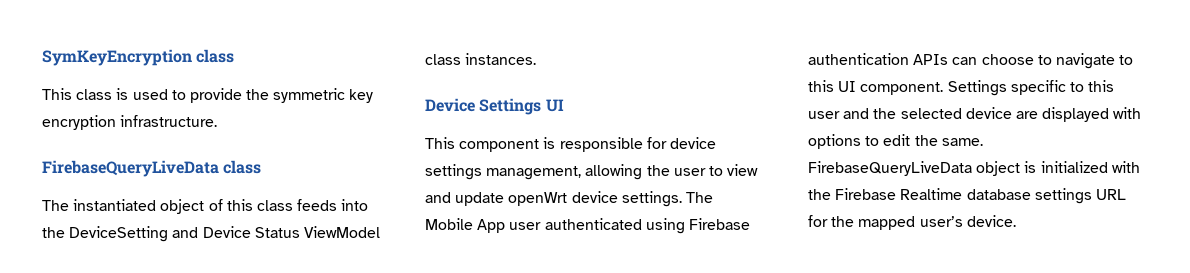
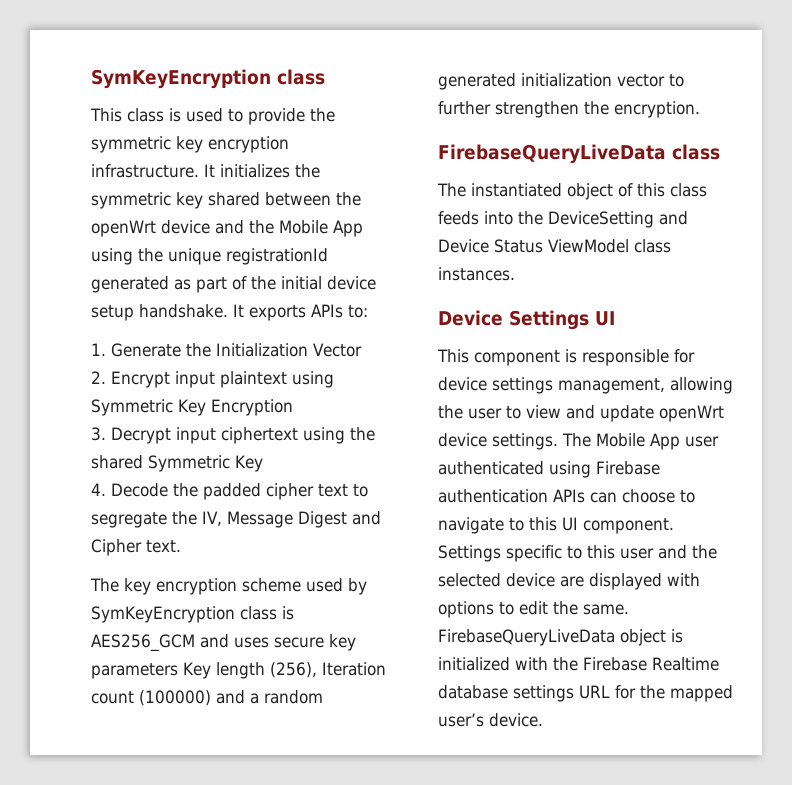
+ It initializes the symmetric key shared between the openWrt device and the Mobile App using the unique registrationId generated as part of the initial device setup handshake. It exports APIs to:
+ 1. Generate the Initialization Vector
+ 2. Encrypt input plaintext using Symmetric Key Encryption
+ 3. Decrypt input ciphertext using the shared Symmetric Key
+ 4. Decode the padded cipher text to segregate the IV, Message Digest and Cipher text.
+ The key encryption scheme used by SymKeyEncryption class is AES256_GCM and uses secure key parameters Key length (256), Iteration count (100000) and a random generated initialization vector to further strengthen the encryption.

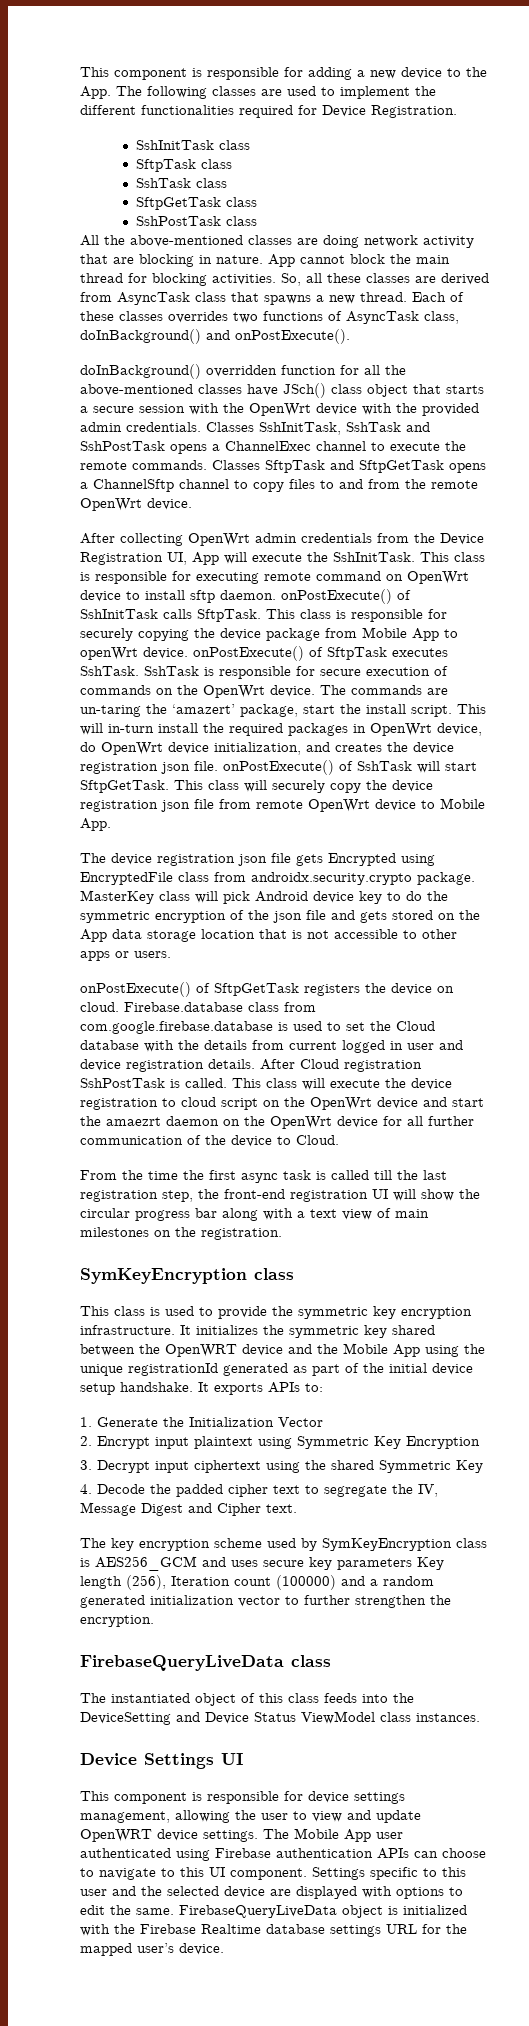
+ This component is responsible for adding a new device to the App. The following classes are used to implement the different functionalities required for Device Registration.
+ SshInitTask class
+ SftpTask class
+ SshTask class
+ SftpGetTask class
+ SshPostTask class
+ All the above-mentioned classes are doing network activity that are blocking in nature. App cannot block the main thread for blocking activities. So, all these classes are derived from AsyncTask class that spawns a new thread. Each of these classes overrides two functions of AsyncTask class, doInBackground() and onPostExecute().
+ doInBackground() overridden function for all the above-mentioned classes have JSch() class object that starts a secure session with the OpenWrt device with the provided admin credentials. Classes SshInitTask, SshTask and SshPostTask opens a ChannelExec channel to execute the remote commands. Classes SftpTask and SftpGetTask opens a ChannelSftp channel to copy files to and from the remote OpenWrt device.
+ After collecting OpenWrt admin credentials from the Device Registration UI, App will execute the SshInitTask. This class is responsible for executing remote command on OpenWrt device to install sftp daemon. onPostExecute() of SshInitTask calls SftpTask. This class is responsible for securely copying the device package from Mobile App to openWrt device. onPostExecute() of SftpTask executes SshTask. SshTask is responsible for secure execution of commands on the OpenWrt device. The commands are un-taring the ‘amazert’ package, start the install script. This will in-turn install the required packages in OpenWrt device, do OpenWrt device initialization, and creates the device registration json file. onPostExecute() of SshTask will start SftpGetTask. This class will securely copy the device registration json file from remote OpenWrt device to Mobile App.
+ The device registration json file gets Encrypted using EncryptedFile class from androidx.security.crypto package. MasterKey class will pick Android device key to do the symmetric encryption of the json file and gets stored on the App data storage location that is not accessible to other apps or users.
+ onPostExecute() of SftpGetTask registers the device on cloud. Firebase.database class from com.google.firebase.database is used to set the Cloud database with the details from current logged in user and device registration details. After Cloud registration SshPostTask is called. This class will execute the device registration to cloud script on the OpenWrt device and start the amaezrt daemon on the OpenWrt device for all further communication of the device to Cloud.
+ From the time the first async task is called till the last registration step, the front-end registration UI will show the circular progress bar along with a text view of main milestones on the registration.
- It initializes the symmetric key shared between the openWrt device and the Mobile App using the unique registrationId generated as part of the initial device setup handshake.
+ It initializes the symmetric key shared between the OpenWRT device and the Mobile App using the unique registrationId generated as part of the initial device setup handshake.
- This component is responsible for device settings management, allowing the user to view and update openWrt device settings.
+ This component is responsible for device settings management, allowing the user to view and update OpenWRT device settings.

